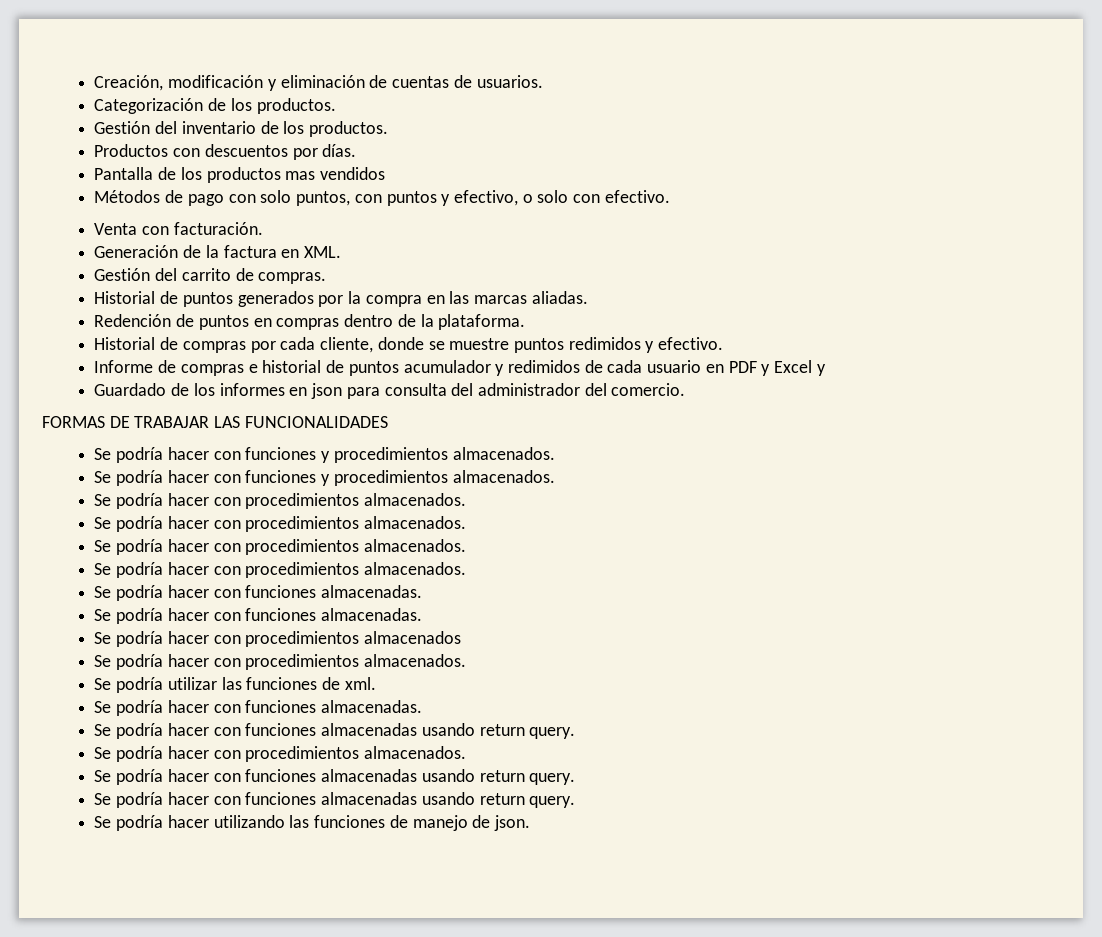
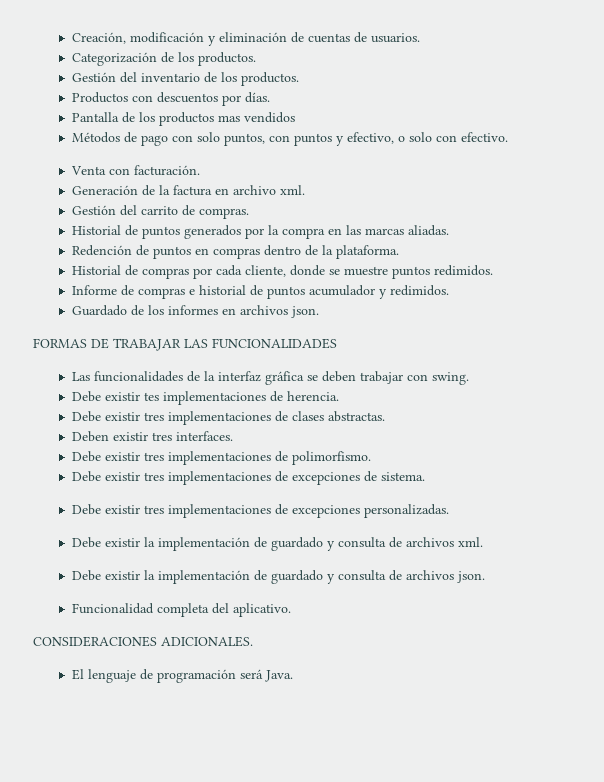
- Generación de la factura en XML.
+ Generación de la factura en archivo xml.
- Historial de compras por cada cliente, donde se muestre puntos redimidos y efectivo.
+ Historial de compras por cada cliente, donde se muestre puntos redimidos.
- Informe de compras e historial de puntos acumulador y redimidos de cada usuario en PDF y Excel y
+ Informe de compras e historial de puntos acumulador y redimidos.
- Guardado de los informes en json para consulta del administrador del comercio.
+ Guardado de los informes en archivos json.
  FORMAS DE TRABAJAR LAS FUNCIONALIDADES
- Se podría hacer con funciones y procedimientos almacenados.
- Se podría hacer con funciones y procedimientos almacenados.
- Se podría hacer con procedimientos almacenados.
- Se podría hacer con procedimientos almacenados.
- Se podría hacer con procedimientos almacenados.
- Se podría hacer con procedimientos almacenados.
- Se podría hacer con funciones almacenadas.
- Se podría hacer con funciones almacenadas.
- Se podría hacer con procedimientos almacenados
- Se podría hacer con procedimientos almacenados.
- Se podría utilizar las funciones de xml.
- Se podría hacer con funciones almacenadas.
- Se podría hacer con funciones almacenadas usando return query.
- Se podría hacer con procedimientos almacenados.
- Se podría hacer con funciones almacenadas usando return query.
- Se podría hacer con funciones almacenadas usando return query.
- Se podría hacer utilizando las funciones de manejo de json.
+ Las funcionalidades de la interfaz gráfica se deben trabajar con swing.
+ Debe existir tes implementaciones de herencia.
+ Debe existir tres implementaciones de clases abstractas.
+ Deben existir tres interfaces.
+ Debe existir tres implementaciones de polimorfismo.
+ Debe existir tres implementaciones de excepciones de sistema.
+ Debe existir tres implementaciones de excepciones personalizadas.
+ Debe existir la implementación de guardado y consulta de archivos xml.
+ Debe existir la implementación de guardado y consulta de archivos json.
+ Funcionalidad completa del aplicativo.
+ CONSIDERACIONES ADICIONALES.
+ El lenguaje de programación será Java.

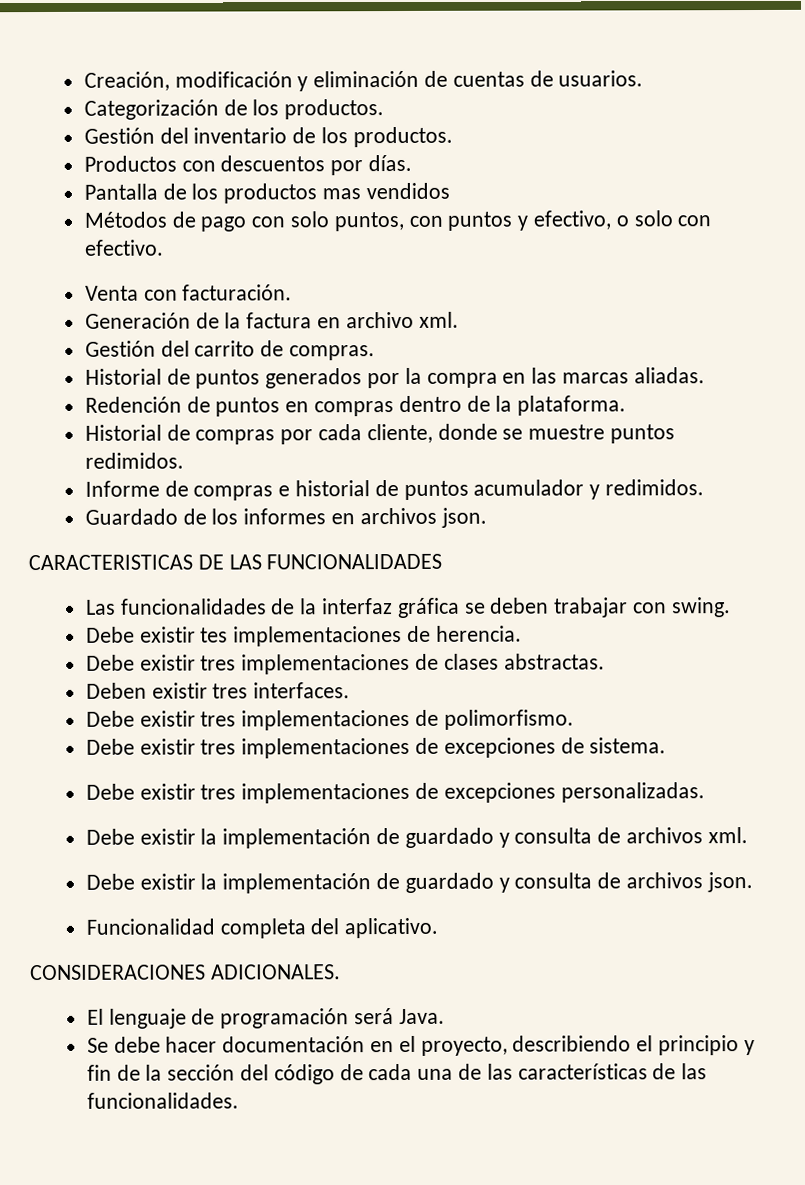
- FORMAS DE TRABAJAR LAS FUNCIONALIDADES
+ CARACTERISTICAS DE LAS FUNCIONALIDADES
+ Se debe hacer documentación en el proyecto, describiendo el principio y fin de la sección del código de cada una de las características de las funcionalidades.

